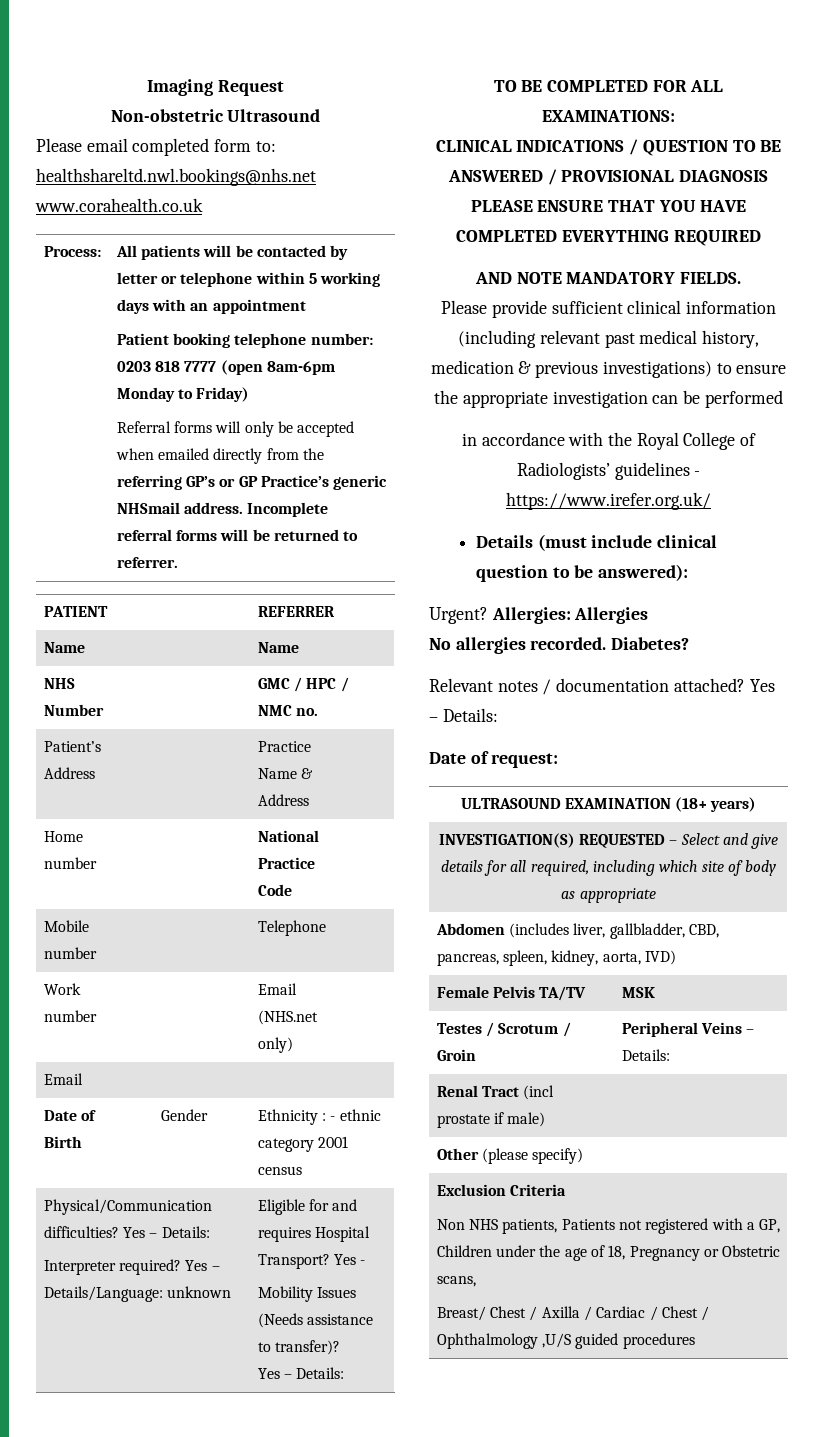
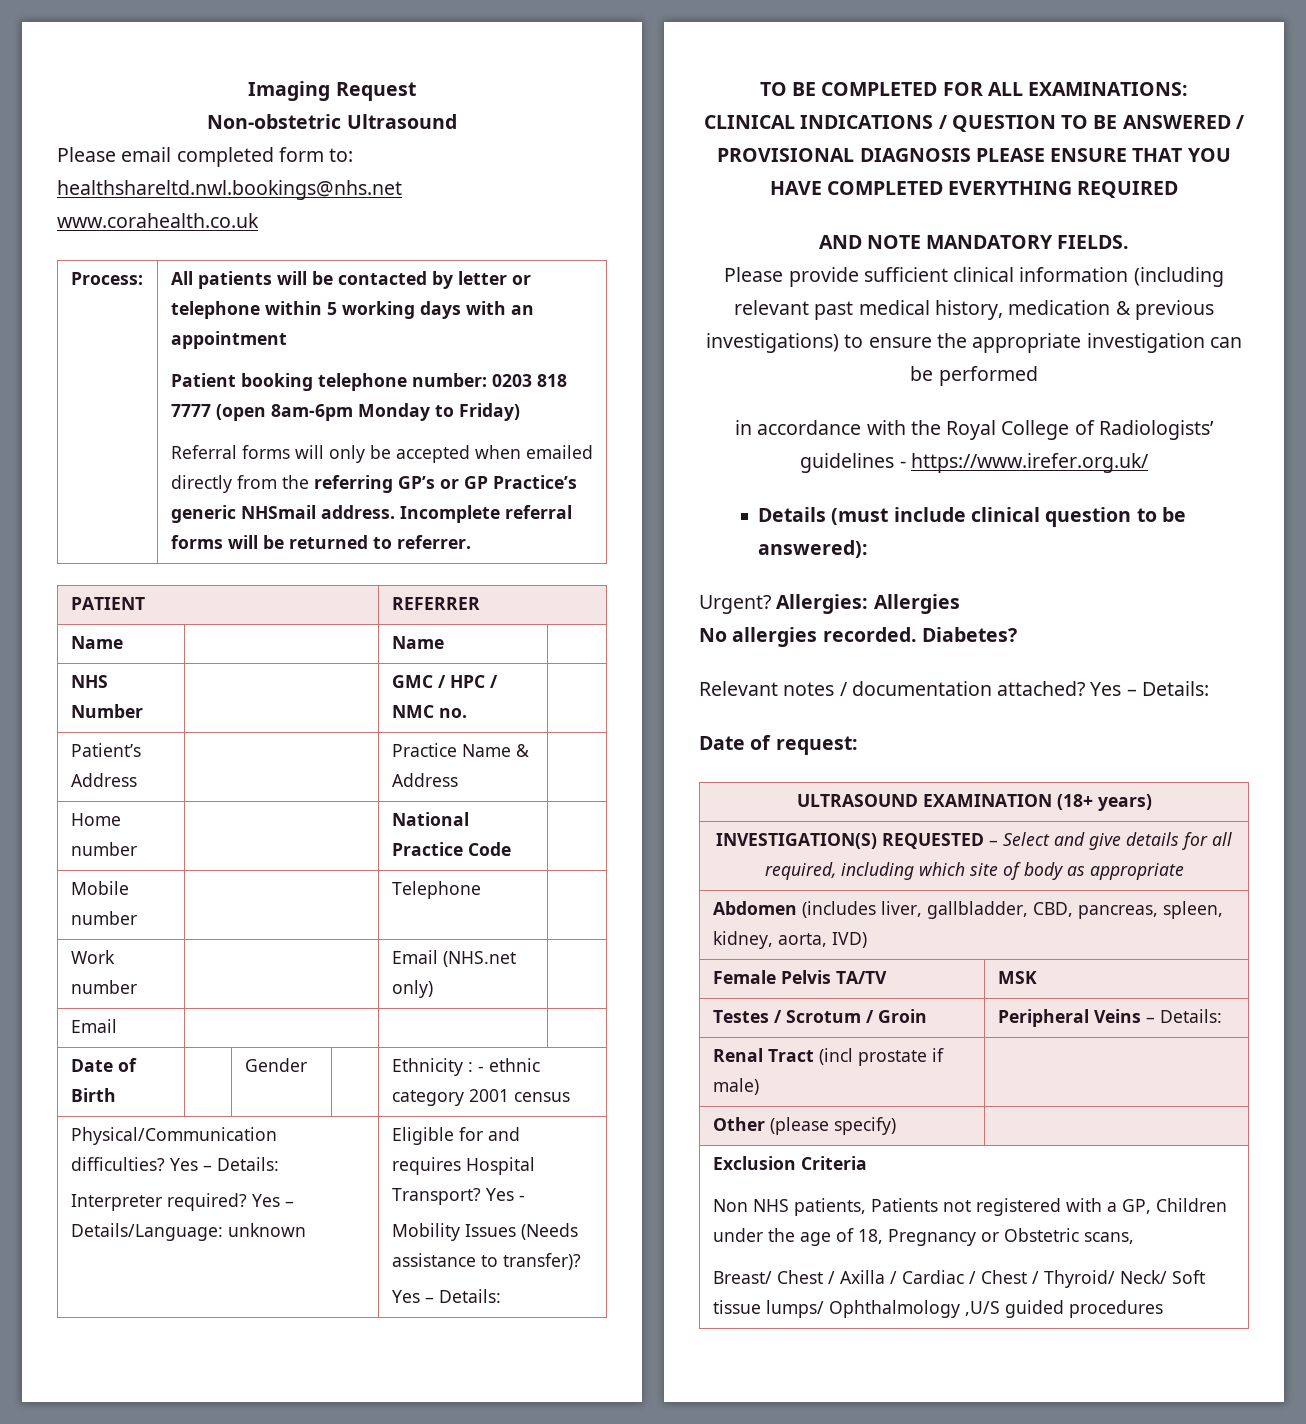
  Exclusion Criteria
  Non NHS patients, Patients not registered with a GP, Children under the age of 18, Pregnancy or Obstetric scans,
- Breast/ Chest / Axilla / Cardiac / Chest / Ophthalmology ,U/S guided procedures
+ Breast/ Chest / Axilla / Cardiac / Chest / Thyroid/ Neck/ Soft tissue lumps/ Ophthalmology ,U/S guided procedures

